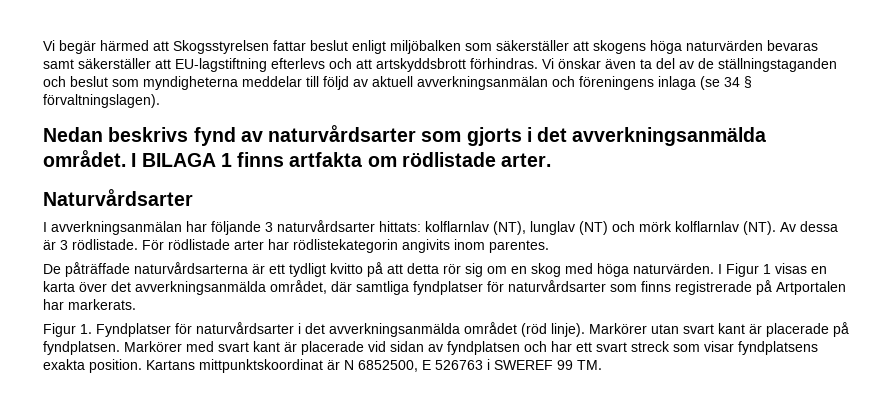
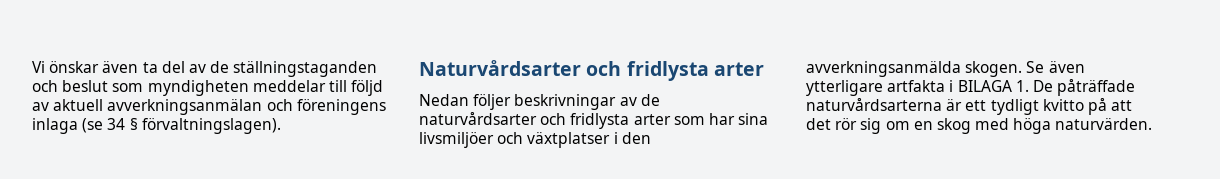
- Vi begär härmed att Skogsstyrelsen fattar beslut enligt miljöbalken som säkerställer att skogens höga naturvärden bevaras samt säkerställer att EU-lagstiftning efterlevs och att artskyddsbrott förhindras. Vi önskar även ta del av de ställningstaganden och beslut som myndigheterna meddelar till följd av aktuell avverkningsanmälan och föreningens inlaga (se 34 § förvaltningslagen).
+ Vi önskar även ta del av de ställningstaganden och beslut som myndigheten meddelar till följd av aktuell avverkningsanmälan och föreningens inlaga (se 34 § förvaltningslagen).
- Nedan beskrivs fynd av naturvårdsarter som gjorts i det avverkningsanmälda området. I BILAGA 1 finns artfakta om rödlistade arter.
- Naturvårdsarter
- I avverkningsanmälan har följande 3 naturvårdsarter hittats: kolflarnlav (NT), lunglav (NT) och mörk kolflarnlav (NT). Av dessa är 3 rödlistade. För rödlistade arter har rödlistekategorin angivits inom parentes.
- De påträffade naturvårdsarterna är ett tydligt kvitto på att detta rör sig om en skog med höga naturvärden. I Figur 1 visas en karta över det avverkningsanmälda området, där samtliga fyndplatser för naturvårdsarter som finns registrerade på Artportalen har markerats.
- Figur 1. Fyndplatser för naturvårdsarter i det avverkningsanmälda området (röd linje). Markörer utan svart kant är placerade på fyndplatsen. Markörer med svart kant är placerade vid sidan av fyndplatsen och har ett svart streck som visar fyndplatsens exakta position. Kartans mittpunktskoordinat är N 6852500, E 526763 i SWEREF 99 TM.
+ Naturvårdsarter och fridlysta arter
+ Nedan följer beskrivningar av de naturvårdsarter och fridlysta arter som har sina livsmiljöer och växtplatser i den avverkningsanmälda skogen. Se även ytterligare artfakta i BILAGA 1. De påträffade naturvårdsarterna är ett tydligt kvitto på att det rör sig om en skog med höga naturvärden.

